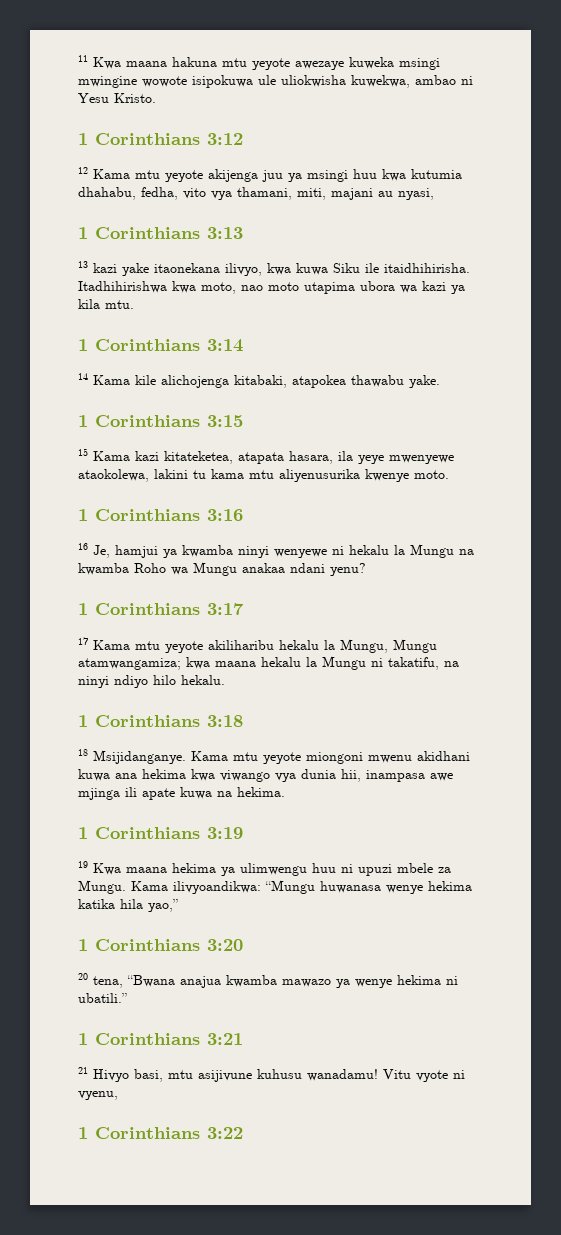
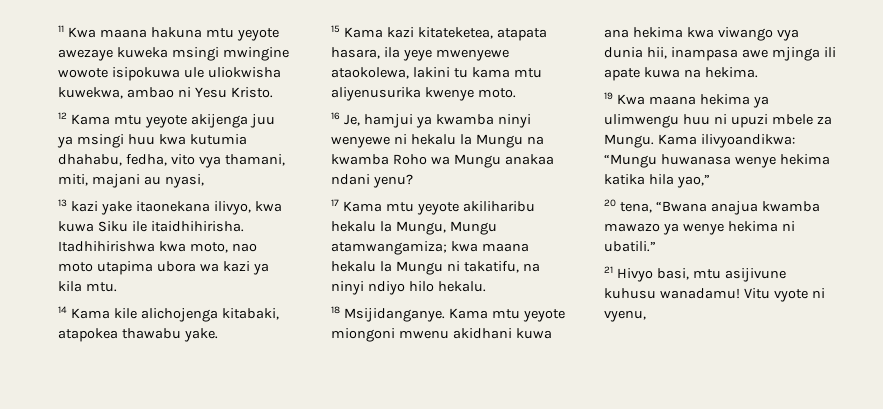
- 1 Corinthians 3:12
- 1 Corinthians 3:13
- 1 Corinthians 3:14
- 1 Corinthians 3:15
- 1 Corinthians 3:16
- 1 Corinthians 3:17
- 1 Corinthians 3:18
- 1 Corinthians 3:19
- 1 Corinthians 3:20
- 1 Corinthians 3:21
- 1 Corinthians 3:22

